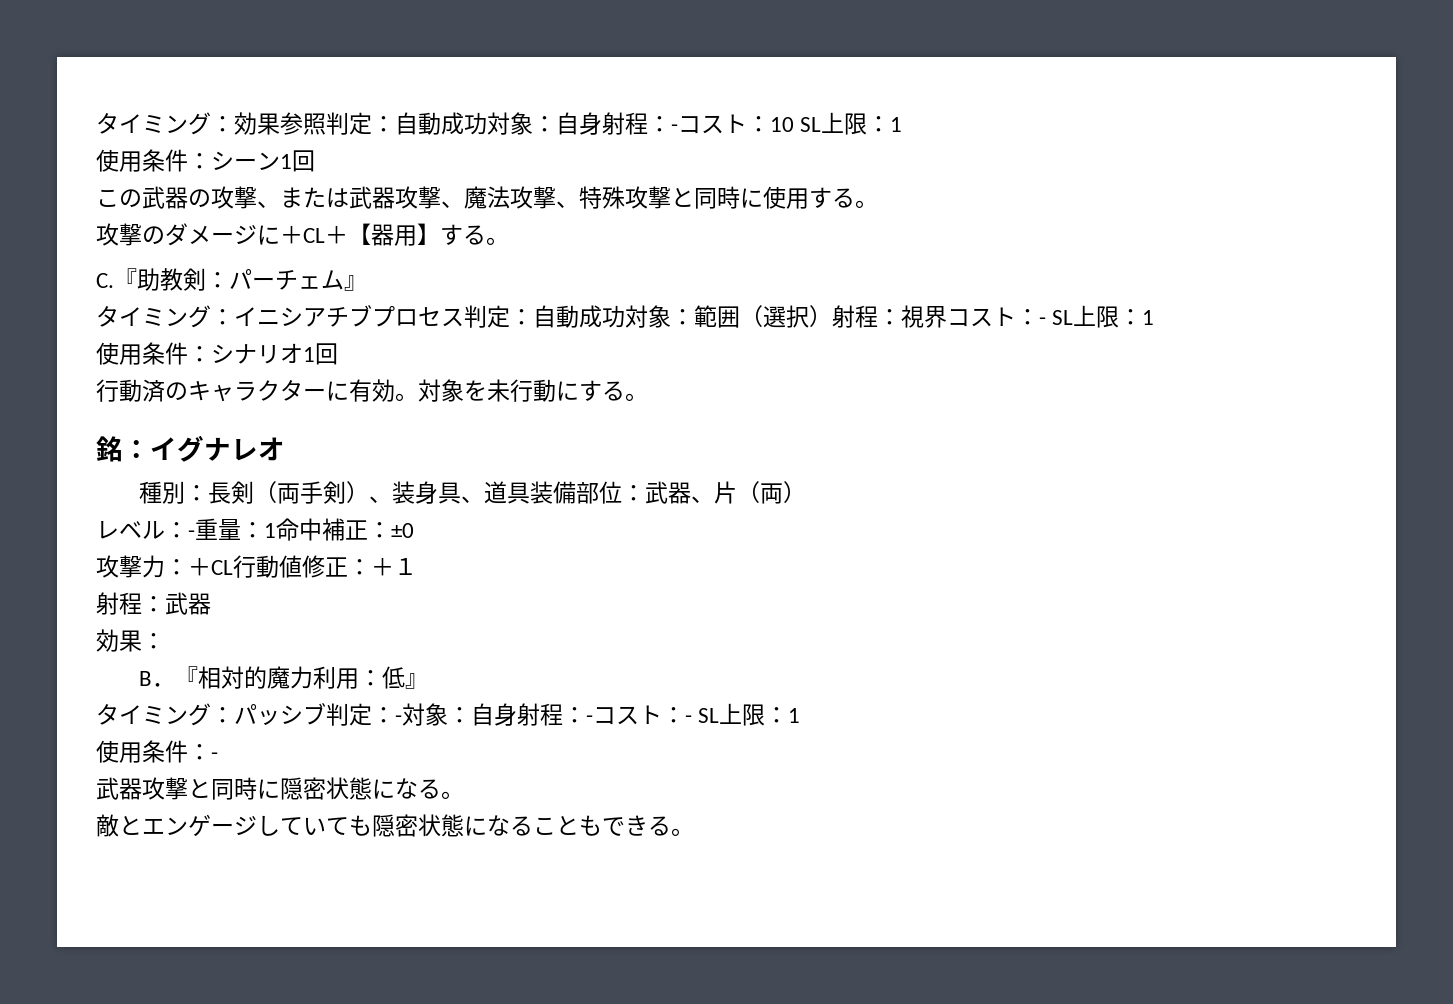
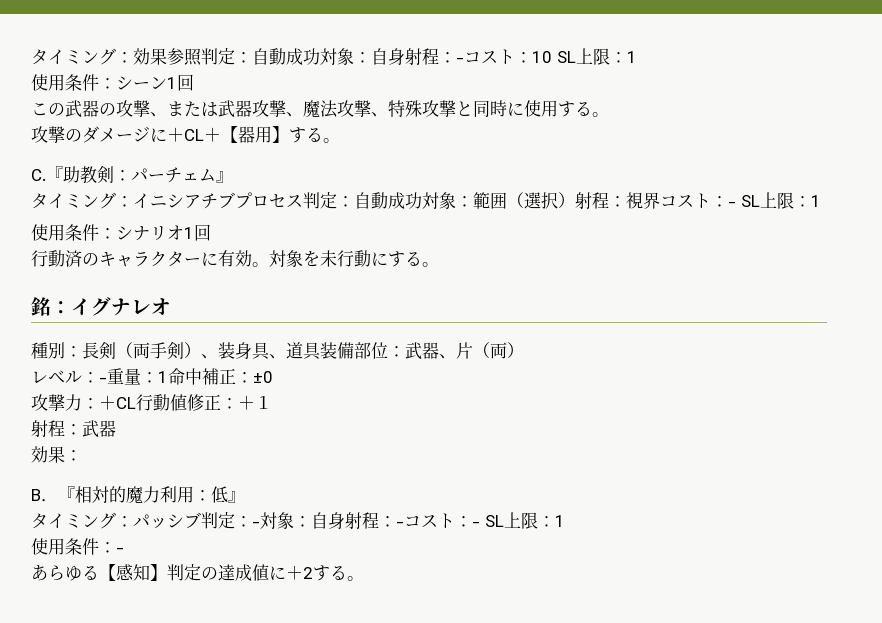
- 武器攻撃と同時に隠密状態になる。
- 敵とエンゲージしていても隠密状態になることもできる。
+ あらゆる【感知】判定の達成値に＋2する。

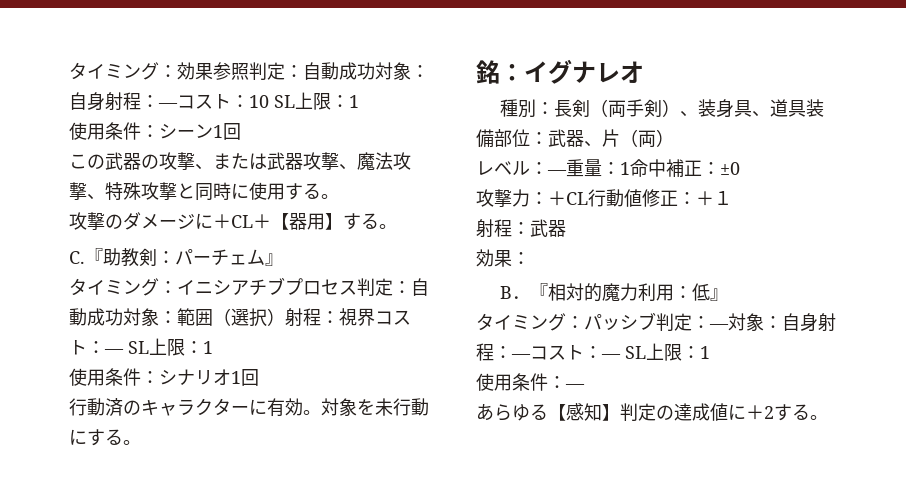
- タイミング：効果参照判定：自動成功対象：自身射程：-コスト：10 SL上限：1
+ タイミング：効果参照判定：自動成功対象：自身射程：―コスト：10 SL上限：1
- タイミング：イニシアチブプロセス判定：自動成功対象：範囲（選択）射程：視界コスト：- SL上限：1
+ タイミング：イニシアチブプロセス判定：自動成功対象：範囲（選択）射程：視界コスト：― SL上限：1
- レベル：-重量：1命中補正：±0
+ レベル：―重量：1命中補正：±0
- タイミング：パッシブ判定：-対象：自身射程：-コスト：- SL上限：1
- 使用条件：-
+ タイミング：パッシブ判定：―対象：自身射程：―コスト：― SL上限：1
+ 使用条件：―

